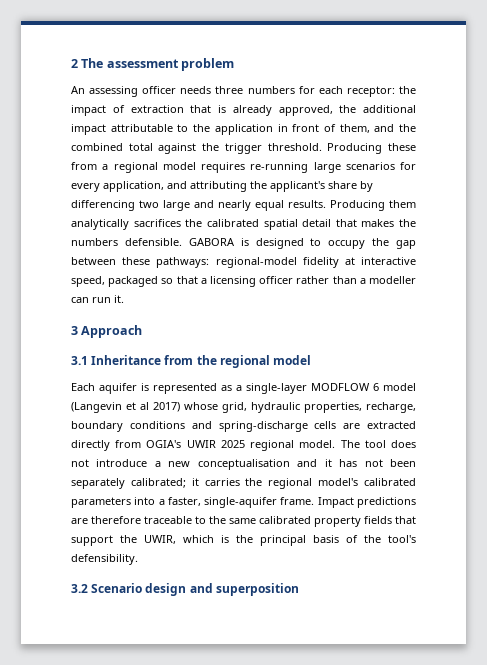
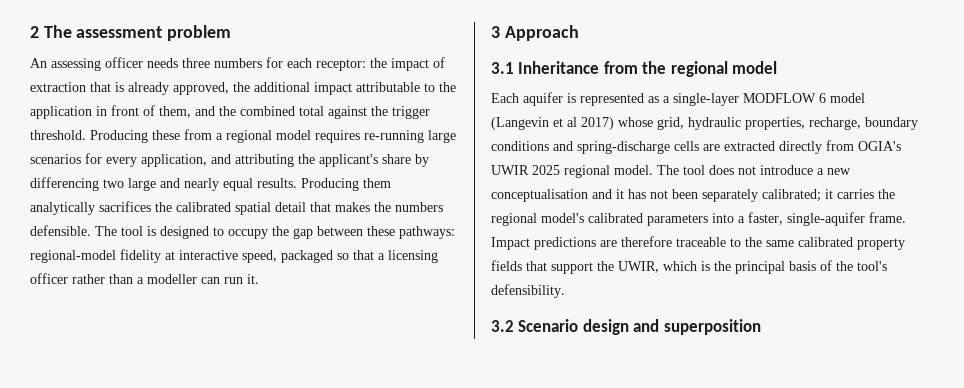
- GABORA is designed to occupy the gap between these pathways: regional-model fidelity at interactive speed, packaged so that a licensing officer rather than a modeller can run it.
+ The tool is designed to occupy the gap between these pathways: regional-model fidelity at interactive speed, packaged so that a licensing officer rather than a modeller can run it.

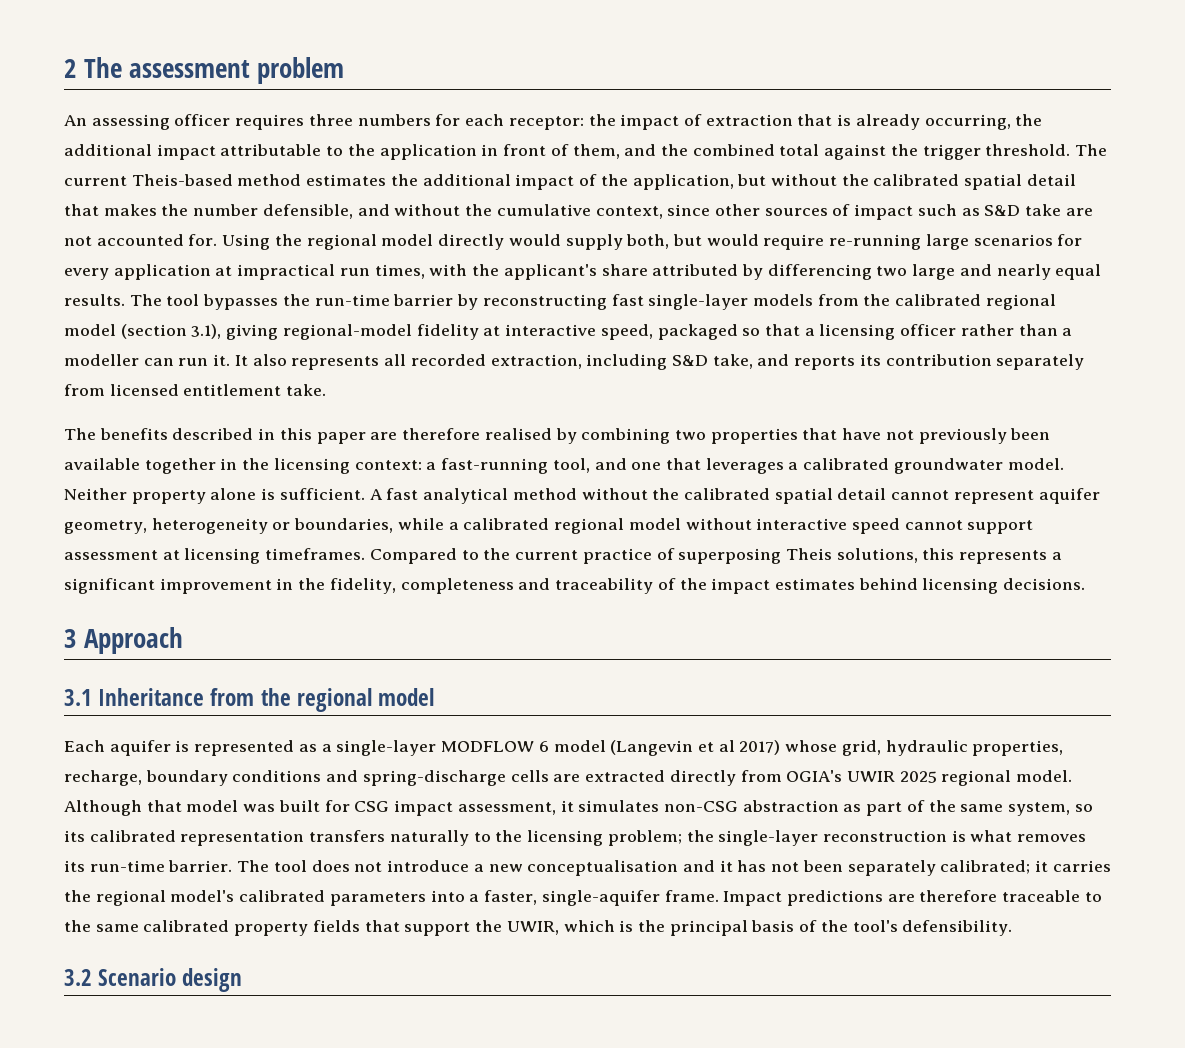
- An assessing officer needs three numbers for each receptor: the impact of extraction that is already approved, the additional impact attributable to the application in front of them, and the combined total against the trigger threshold.
+ An assessing officer requires three numbers for each receptor: the impact of extraction that is already occurring, the additional impact attributable to the application in front of them, and the combined total against the trigger threshold.
- Producing these from a regional model requires re-running large scenarios for every application, and attributing the applicant's share by differencing two large and nearly equal results.
+ The current Theis-based method estimates the additional impact of the application, but without the calibrated spatial detail that makes the number defensible, and without the cumulative context, since other sources of impact such as S&D take are not accounted for. Using the regional model directly would supply both, but would require re-running large scenarios for every application at impractical run times, with the applicant's share attributed by differencing two large and nearly equal results.
- Producing them analytically sacrifices the calibrated spatial detail that makes the numbers defensible. The tool is designed to occupy the gap between these pathways: regional-model fidelity at interactive speed, packaged so that a licensing officer rather than a modeller can run it.
+ The tool bypasses the run-time barrier by reconstructing fast single-layer models from the calibrated regional model (section 3.1), giving regional-model fidelity at interactive speed, packaged so that a licensing officer rather than a modeller can run it. It also represents all recorded extraction, including S&D take, and reports its contribution separately from licensed entitlement take.
+ The benefits described in this paper are therefore realised by combining two properties that have not previously been available together in the licensing context: a fast-running tool, and one that leverages a calibrated groundwater model. Neither property alone is sufficient. A fast analytical method without the calibrated spatial detail cannot represent aquifer geometry, heterogeneity or boundaries, while a calibrated regional model without interactive speed cannot support assessment at licensing timeframes. Compared to the current practice of superposing Theis solutions, this represents a significant improvement in the fidelity, completeness and traceability of the impact estimates behind licensing decisions.
+ Although that model was built for CSG impact assessment, it simulates non-CSG abstraction as part of the same system, so its calibrated representation transfers naturally to the licensing problem; the single-layer reconstruction is what removes its run-time barrier.
- 3.2 Scenario design and superposition
+ 3.2 Scenario design

